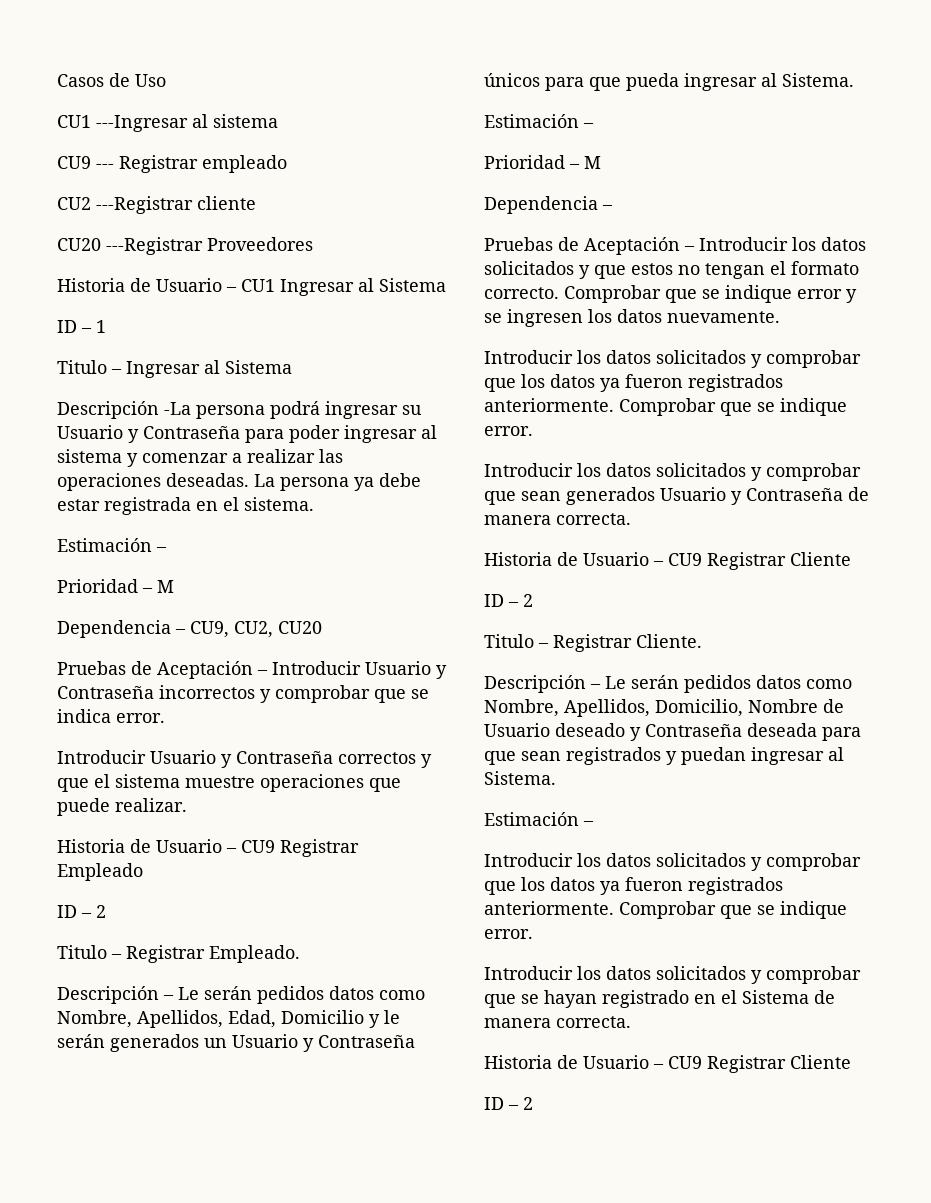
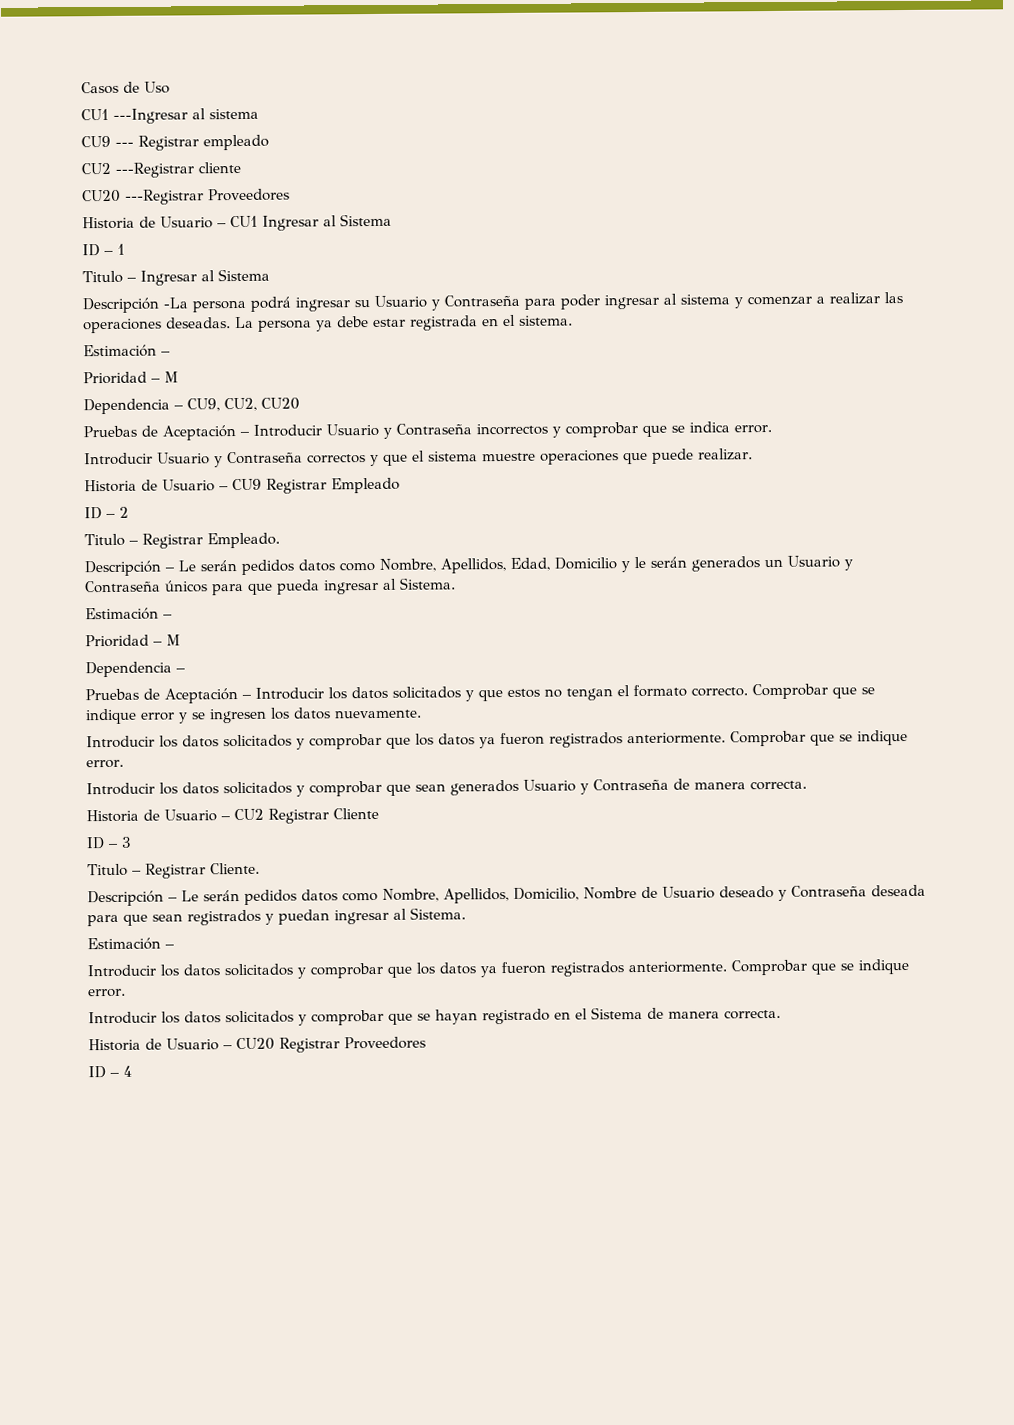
  Introducir los datos solicitados y comprobar que sean generados Usuario y Contraseña de manera correcta.
- Historia de Usuario – CU9 Registrar Cliente
- ID – 2
+ Historia de Usuario – CU2 Registrar Cliente
+ ID – 3
  Introducir los datos solicitados y comprobar que se hayan registrado en el Sistema de manera correcta.
- Historia de Usuario – CU9 Registrar Cliente
- ID – 2
+ Historia de Usuario – CU20 Registrar Proveedores
+ ID – 4

